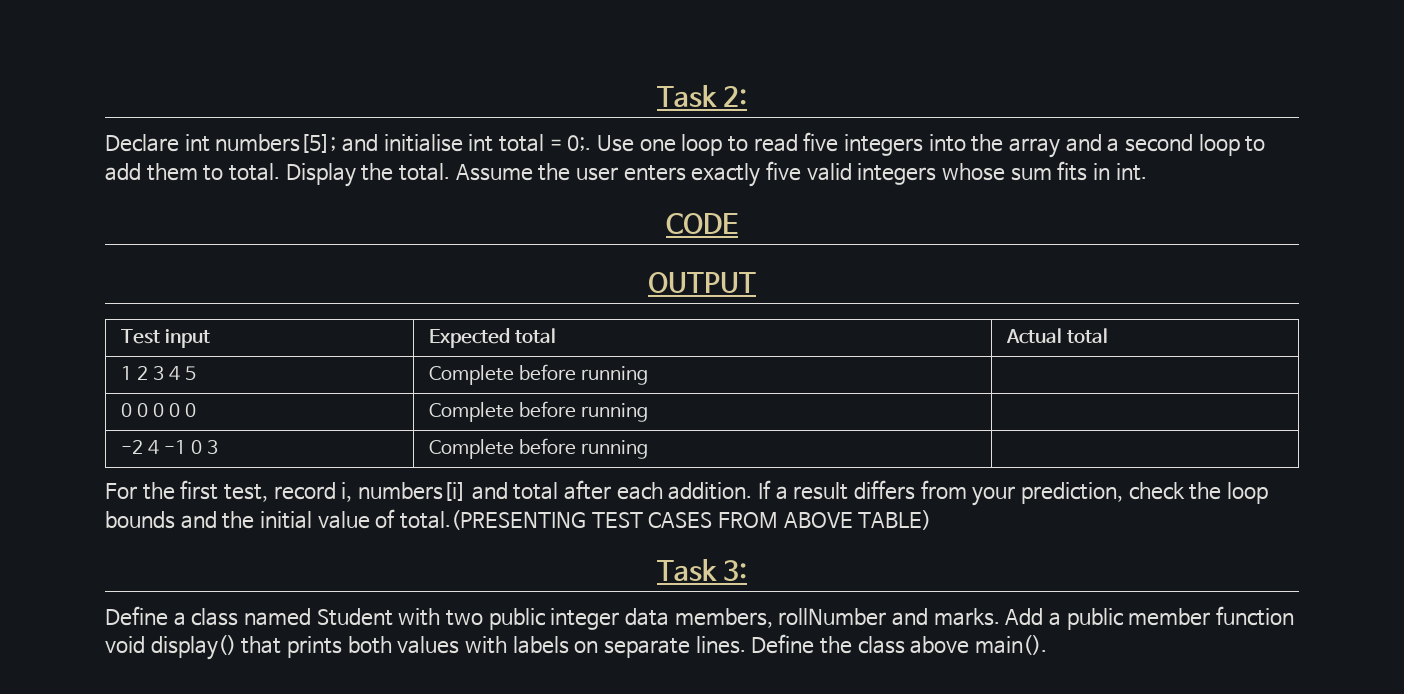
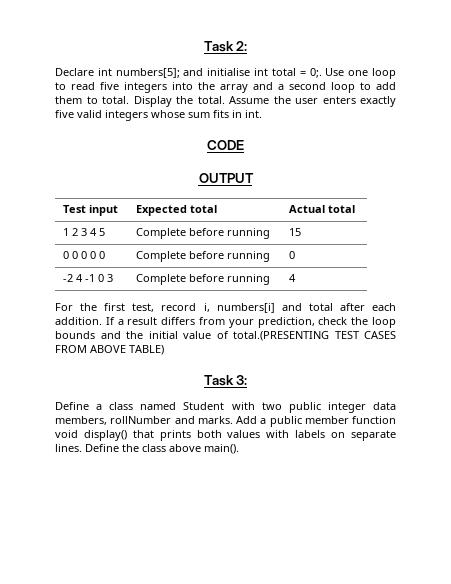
- 1 2 3 4 5 | Complete before running |
+ 1 2 3 4 5 | Complete before running | 15
- 0 0 0 0 0 | Complete before running |
+ 0 0 0 0 0 | Complete before running | 0
- -2 4 -1 0 3 | Complete before running |
+ -2 4 -1 0 3 | Complete before running | 4

